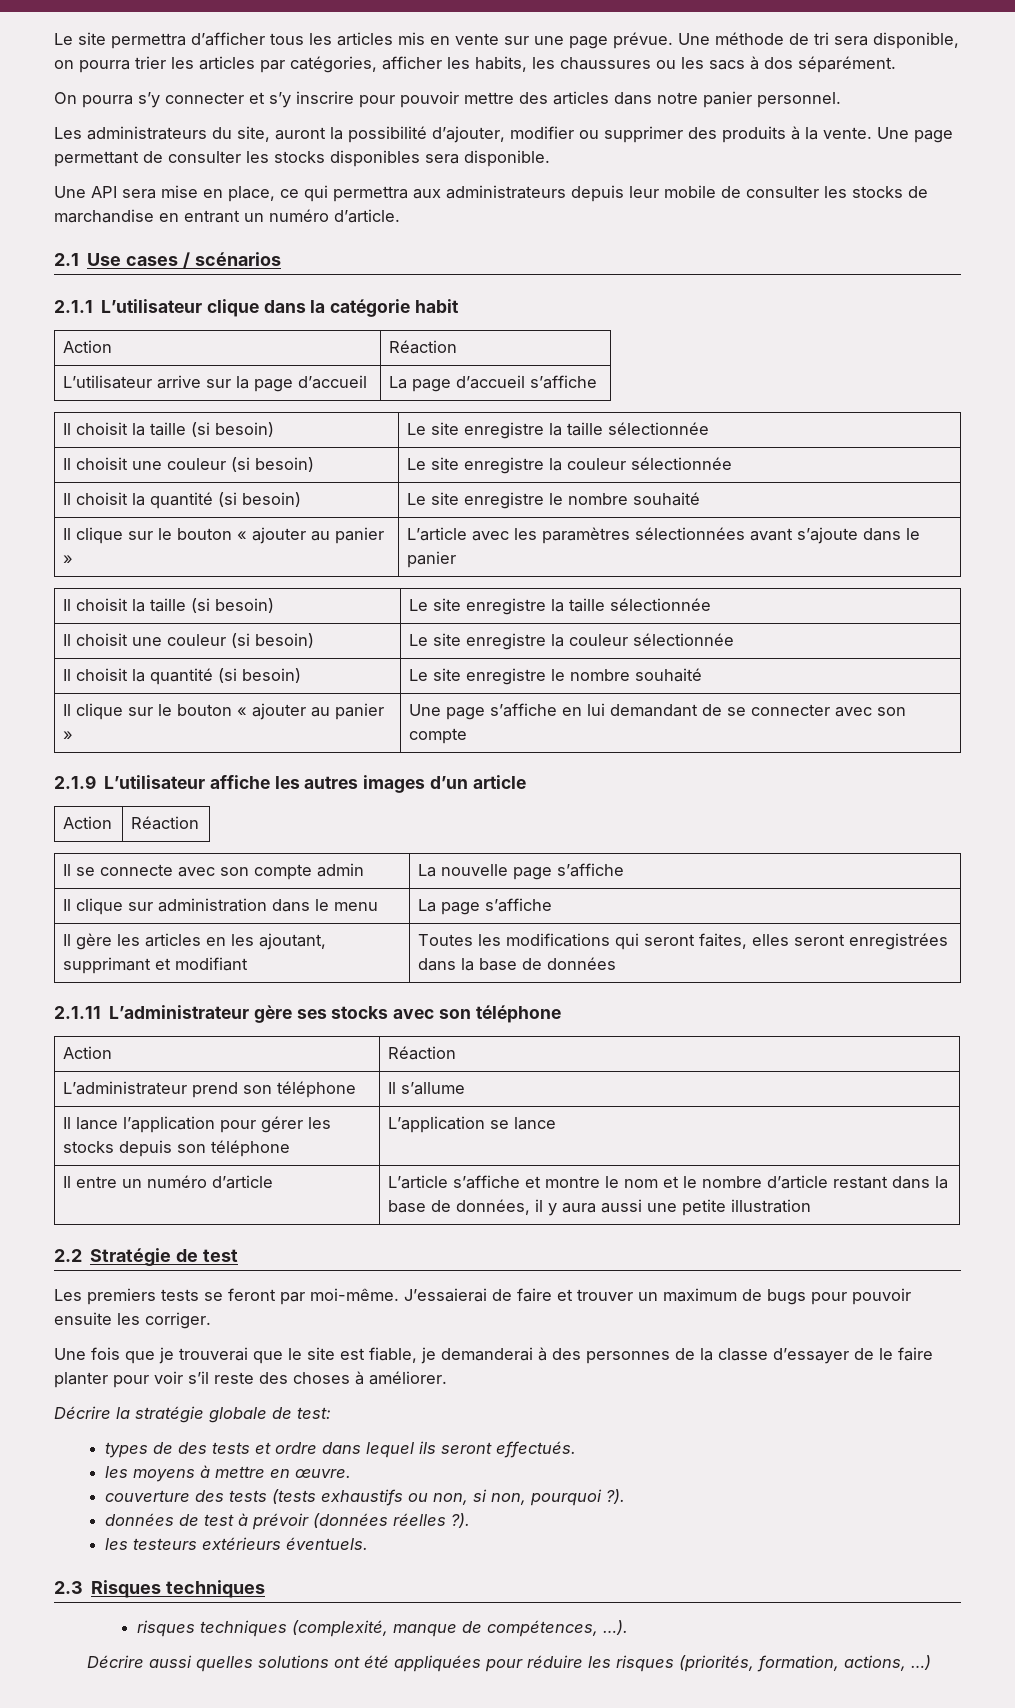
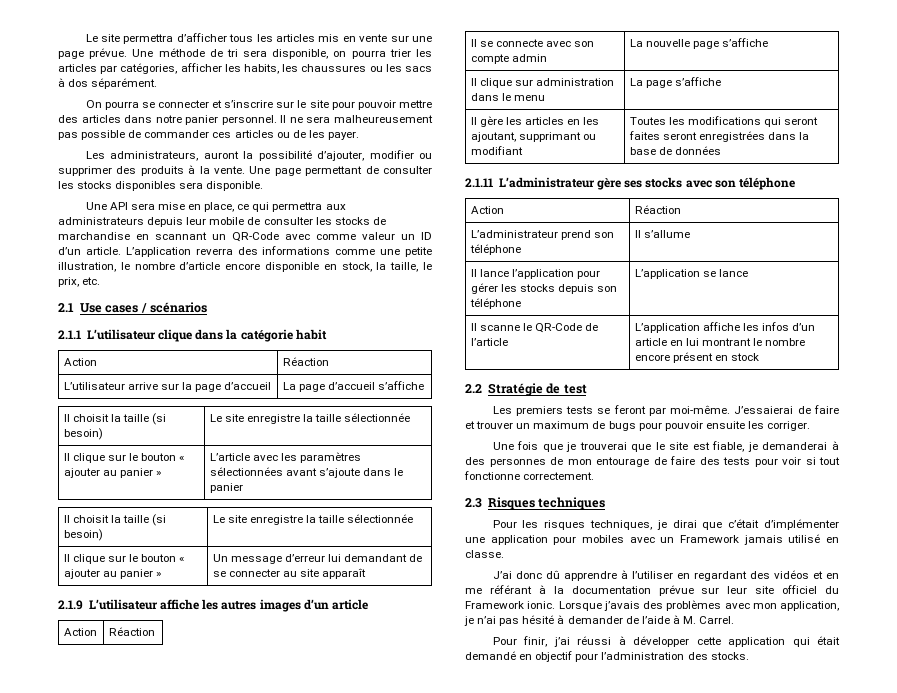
- On pourra s’y connecter et s’y inscrire pour pouvoir mettre des articles dans notre panier personnel.
- Les administrateurs du site, auront la possibilité d’ajouter, modifier ou supprimer des produits à la vente.
+ On pourra se connecter et s’inscrire sur le site pour pouvoir mettre des articles dans notre panier personnel. Il ne sera malheureusement pas possible de commander ces articles ou de les payer.
+ Les administrateurs, auront la possibilité d’ajouter, modifier ou supprimer des produits à la vente.
- Une API sera mise en place, ce qui permettra aux administrateurs depuis leur mobile de consulter les stocks de marchandise en entrant un numéro d’article.
+ Une API sera mise en place, ce qui permettra aux administrateurs depuis leur mobile de consulter les stocks de marchandise en scannant un QR-Code avec comme valeur un ID d’un article. L’application reverra des informations comme une petite illustration, le nombre d’article encore disponible en stock, la taille, le prix, etc.
  L’utilisateur arrive sur la page d’accueil | La page d’accueil s’affiche
  Il choisit la taille (si besoin) | Le site enregistre la taille sélectionnée
- Il choisit une couleur (si besoin) | Le site enregistre la couleur sélectionnée
- Il choisit la quantité (si besoin) | Le site enregistre le nombre souhaité
  Il clique sur le bouton « ajouter au panier » | L’article avec les paramètres sélectionnées avant s’ajoute dans le panier
  Il choisit la taille (si besoin) | Le site enregistre la taille sélectionnée
- Il choisit une couleur (si besoin) | Le site enregistre la couleur sélectionnée
- Il choisit la quantité (si besoin) | Le site enregistre le nombre souhaité
- Il clique sur le bouton « ajouter au panier » | Une page s’affiche en lui demandant de se connecter avec son compte
+ Il clique sur le bouton « ajouter au panier » | Un message d’erreur lui demandant de se connecter au site apparaît
- Il gère les articles en les ajoutant, supprimant et modifiant | Toutes les modifications qui seront faites, elles seront enregistrées dans la base de données
+ Il gère les articles en les ajoutant, supprimant ou modifiant | Toutes les modifications qui seront faites seront enregistrées dans la base de données
- Il entre un numéro d’article | L’article s’affiche et montre le nom et le nombre d’article restant dans la base de données, il y aura aussi une petite illustration
+ Il scanne le QR-Code de l’article | L’application affiche les infos d’un article en lui montrant le nombre encore présent en stock
- Une fois que je trouverai que le site est fiable, je demanderai à des personnes de la classe d’essayer de le faire planter pour voir s’il reste des choses à améliorer.
- Décrire la stratégie globale de test:
- types de des tests et ordre dans lequel ils seront effectués.
- les moyens à mettre en œuvre.
- couverture des tests (tests exhaustifs ou non, si non, pourquoi ?).
- données de test à prévoir (données réelles ?).
- les testeurs extérieurs éventuels.
+ Une fois que je trouverai que le site est fiable, je demanderai à des personnes de mon entourage de faire des tests pour voir si tout fonctionne correctement.
  2.3 Risques techniques
- risques techniques (complexité, manque de compétences, …).
- Décrire aussi quelles solutions ont été appliquées pour réduire les risques (priorités, formation, actions, …)
+ Pour les risques techniques, je dirai que c’était d’implémenter une application pour mobiles avec un Framework jamais utilisé en classe.
+ J’ai donc dû apprendre à l’utiliser en regardant des vidéos et en me référant à la documentation prévue sur leur site officiel du Framework ionic. Lorsque j’avais des problèmes avec mon application, je n’ai pas hésité à demander de l’aide à M. Carrel.
+ Pour finir, j’ai réussi à développer cette application qui était demandé en objectif pour l’administration des stocks.

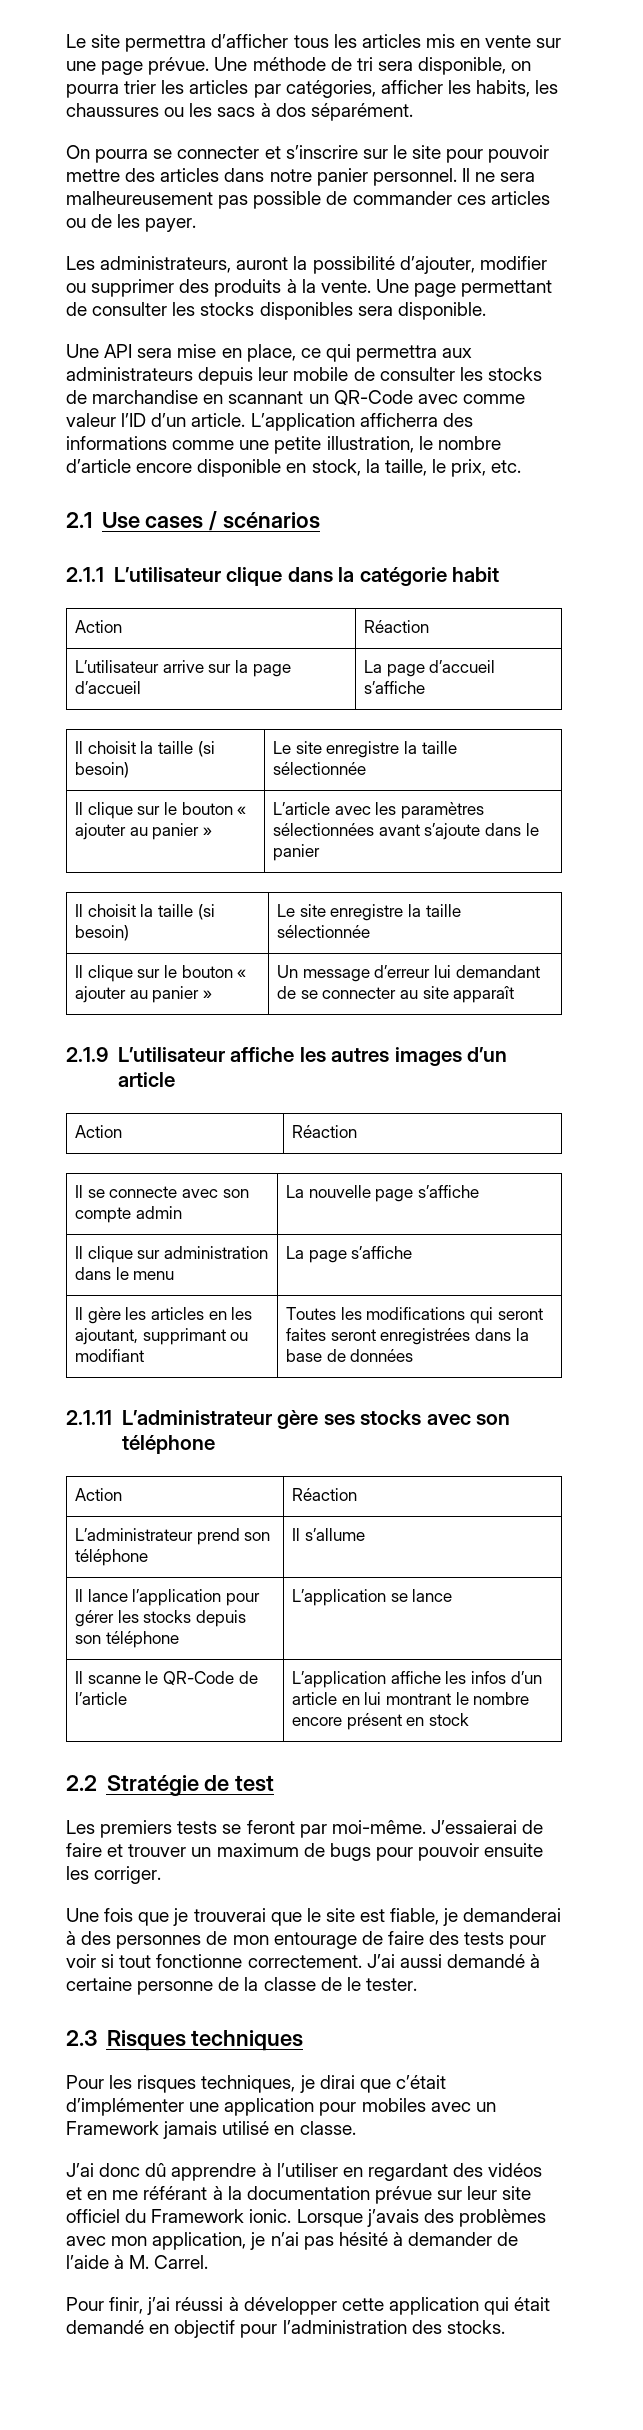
- Une API sera mise en place, ce qui permettra aux administrateurs depuis leur mobile de consulter les stocks de marchandise en scannant un QR-Code avec comme valeur un ID d’un article.
+ Une API sera mise en place, ce qui permettra aux administrateurs depuis leur mobile de consulter les stocks de marchandise en scannant un QR-Code avec comme valeur l’ID d’un article.
- L’application reverra des informations comme une petite illustration, le nombre d’article encore disponible en stock, la taille, le prix, etc.
+ L’application afficherra des informations comme une petite illustration, le nombre d’article encore disponible en stock, la taille, le prix, etc.
+ J’ai aussi demandé à certaine personne de la classe de le tester.

